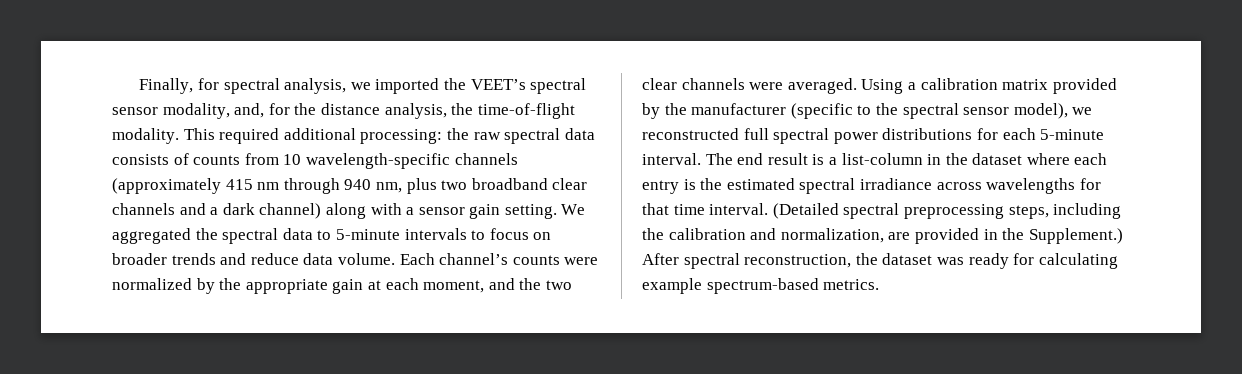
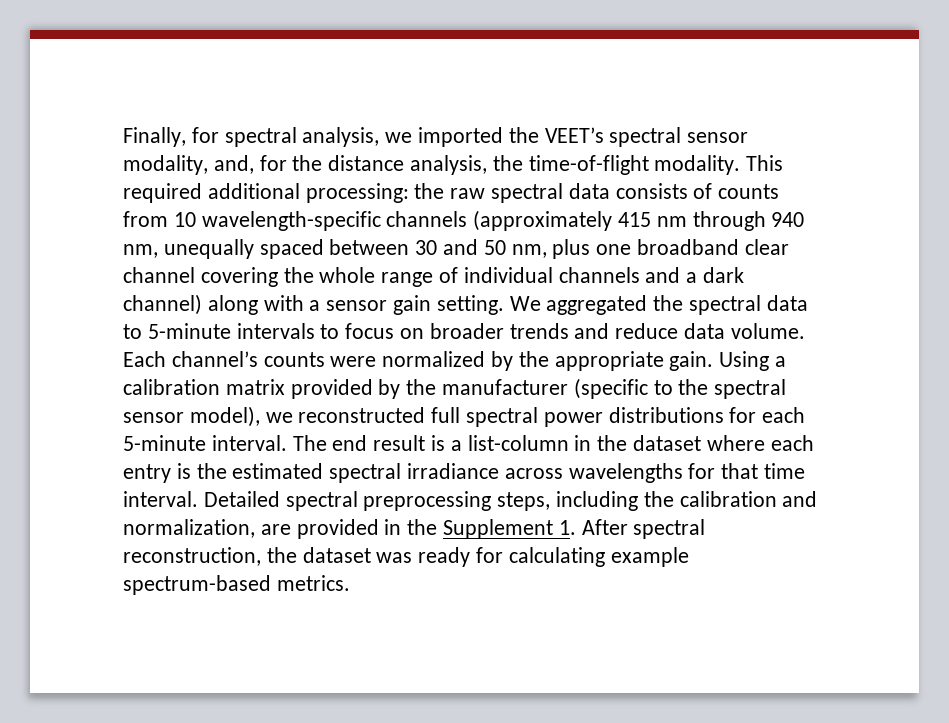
- This required additional processing: the raw spectral data consists of counts from 10 wavelength-specific channels (approximately 415 nm through 940 nm, plus two broadband clear channels and a dark channel) along with a sensor gain setting.
+ This required additional processing: the raw spectral data consists of counts from 10 wavelength-specific channels (approximately 415 nm through 940 nm, unequally spaced between 30 and 50 nm, plus one broadband clear channel covering the whole range of individual channels and a dark channel) along with a sensor gain setting.
- Each channel’s counts were normalized by the appropriate gain at each moment, and the two clear channels were averaged.
+ Each channel’s counts were normalized by the appropriate gain.
- (Detailed spectral preprocessing steps, including the calibration and normalization, are provided in the Supplement.) After spectral reconstruction, the dataset was ready for calculating example spectrum-based metrics.
+ Detailed spectral preprocessing steps, including the calibration and normalization, are provided in the Supplement 1. After spectral reconstruction, the dataset was ready for calculating example spectrum-based metrics.

